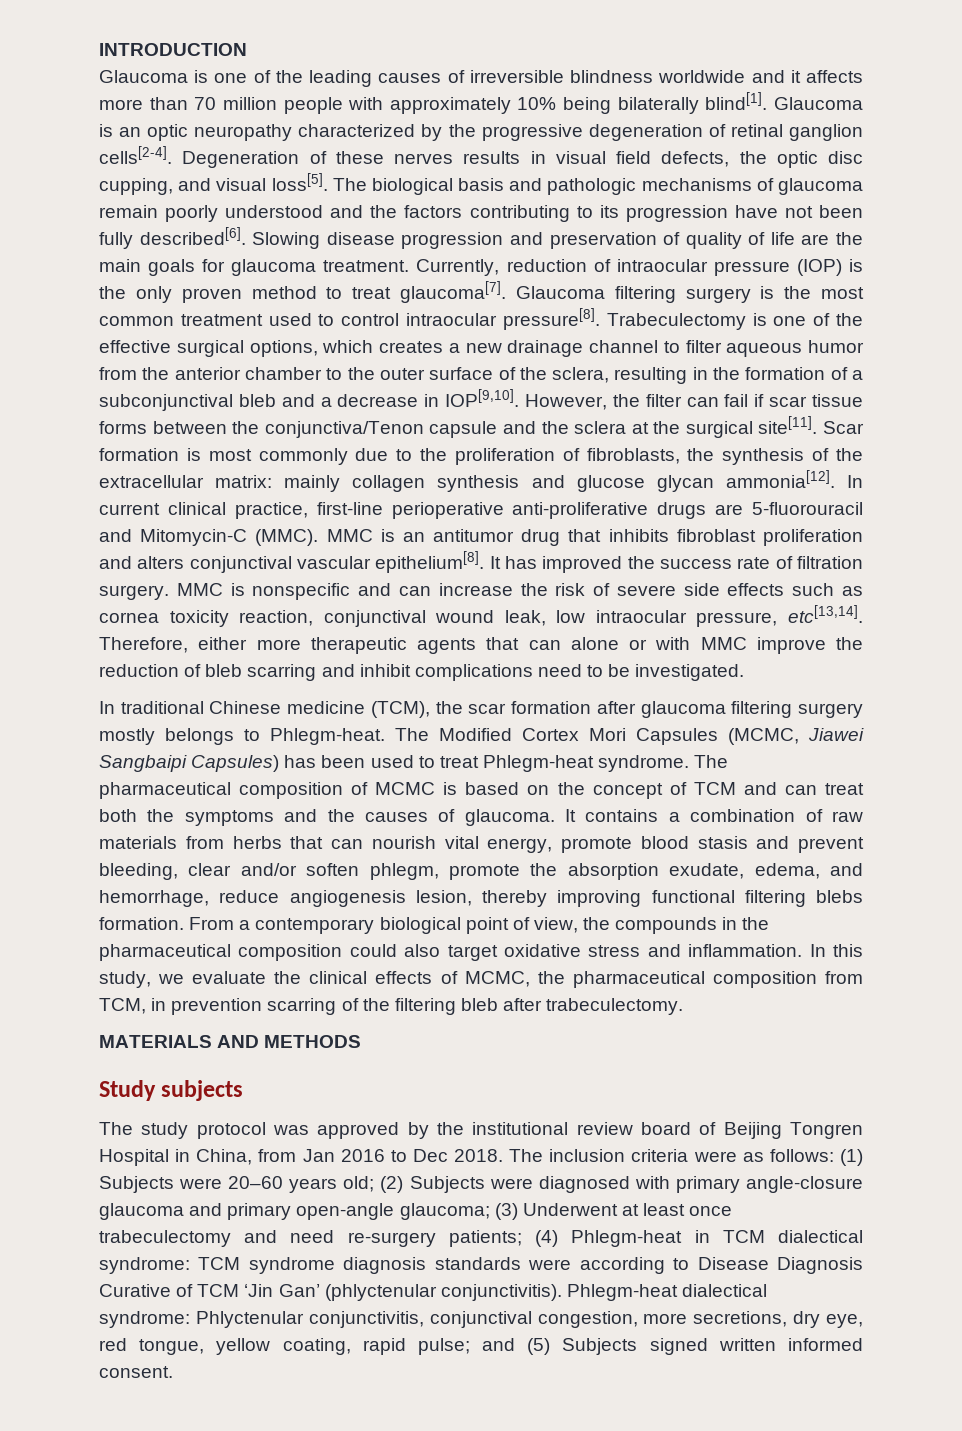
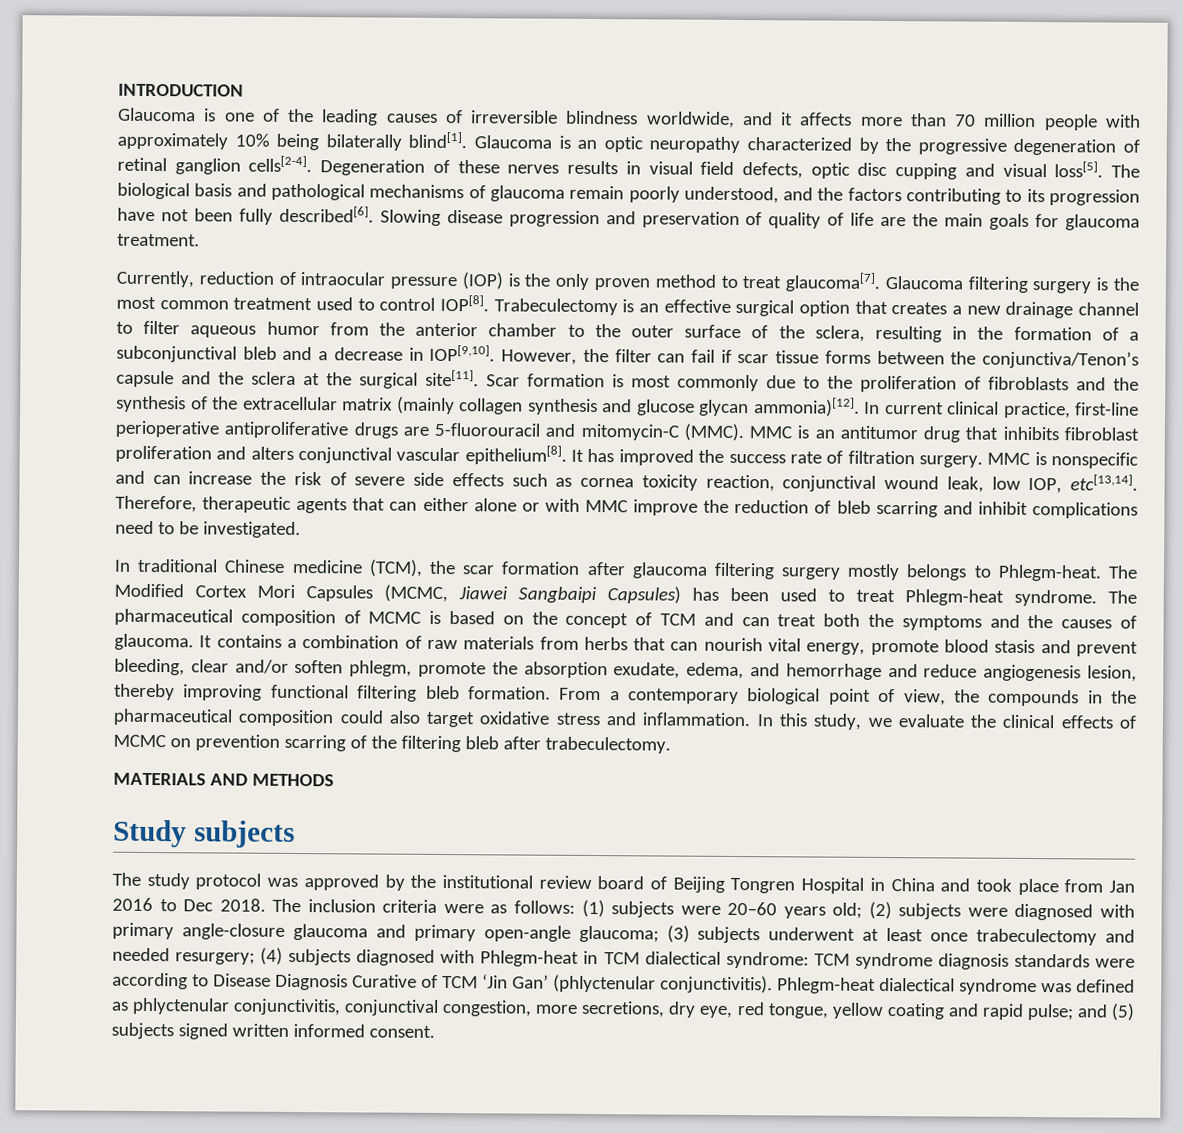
- Glaucoma is one of the leading causes of irreversible blindness worldwide and it affects more than 70 million people with approximately 10% being bilaterally blind[1].
+ Glaucoma is one of the leading causes of irreversible blindness worldwide, and it affects more than 70 million people with approximately 10% being bilaterally blind[1].
- Degeneration of these nerves results in visual field defects, the optic disc cupping, and visual loss[5].
+ Degeneration of these nerves results in visual field defects, optic disc cupping and visual loss[5].
- The biological basis and pathologic mechanisms of glaucoma remain poorly understood and the factors contributing to its progression have not been fully described[6].
+ The biological basis and pathological mechanisms of glaucoma remain poorly understood, and the factors contributing to its progression have not been fully described[6].
- Slowing disease progression and preservation of quality of life are the main goals for glaucoma treatment. Currently, reduction of intraocular pressure (IOP) is the only proven method to treat glaucoma[7].
+ Slowing disease progression and preservation of quality of life are the main goals for glaucoma treatment.
+ Currently, reduction of intraocular pressure (IOP) is the only proven method to treat glaucoma[7].
- Glaucoma filtering surgery is the most common treatment used to control intraocular pressure[8]. Trabeculectomy is one of the effective surgical options, which creates a new drainage channel to filter aqueous humor from the anterior chamber to the outer surface of the sclera, resulting in the formation of a subconjunctival bleb and a decrease in IOP[9,10].
+ Glaucoma filtering surgery is the most common treatment used to control IOP[8]. Trabeculectomy is an effective surgical option that creates a new drainage channel to filter aqueous humor from the anterior chamber to the outer surface of the sclera, resulting in the formation of a subconjunctival bleb and a decrease in IOP[9,10].
- However, the filter can fail if scar tissue forms between the conjunctiva/Tenon capsule and the sclera at the surgical site[11].
+ However, the filter can fail if scar tissue forms between the conjunctiva/Tenon’s capsule and the sclera at the surgical site[11].
- Scar formation is most commonly due to the proliferation of fibroblasts, the synthesis of the extracellular matrix: mainly collagen synthesis and glucose glycan ammonia[12].
+ Scar formation is most commonly due to the proliferation of fibroblasts and the synthesis of the extracellular matrix (mainly collagen synthesis and glucose glycan ammonia)[12].
- In current clinical practice, first-line perioperative anti-proliferative drugs are 5-fluorouracil and Mitomycin-C (MMC).
+ In current clinical practice, first-line perioperative antiproliferative drugs are 5-fluorouracil and mitomycin-C (MMC).
- MMC is nonspecific and can increase the risk of severe side effects such as cornea toxicity reaction, conjunctival wound leak, low intraocular pressure, etc[13,14]. Therefore, either more therapeutic agents that can alone or with MMC improve the reduction of bleb scarring and inhibit complications need to be investigated.
+ MMC is nonspecific and can increase the risk of severe side effects such as cornea toxicity reaction, conjunctival wound leak, low IOP, etc[13,14]. Therefore, therapeutic agents that can either alone or with MMC improve the reduction of bleb scarring and inhibit complications need to be investigated.
- It contains a combination of raw materials from herbs that can nourish vital energy, promote blood stasis and prevent bleeding, clear and/or soften phlegm, promote the absorption exudate, edema, and hemorrhage, reduce angiogenesis lesion, thereby improving functional filtering blebs formation.
+ It contains a combination of raw materials from herbs that can nourish vital energy, promote blood stasis and prevent bleeding, clear and/or soften phlegm, promote the absorption exudate, edema, and hemorrhage and reduce angiogenesis lesion, thereby improving functional filtering bleb formation.
- In this study, we evaluate the clinical effects of MCMC, the pharmaceutical composition from TCM, in prevention scarring of the filtering bleb after trabeculectomy.
+ In this study, we evaluate the clinical effects of MCMC on prevention scarring of the filtering bleb after trabeculectomy.
- The study protocol was approved by the institutional review board of Beijing Tongren Hospital in China, from Jan 2016 to Dec 2018.
+ The study protocol was approved by the institutional review board of Beijing Tongren Hospital in China and took place from Jan 2016 to Dec 2018.
- The inclusion criteria were as follows: (1) Subjects were 20–60 years old; (2) Subjects were diagnosed with primary angle-closure glaucoma and primary open-angle glaucoma; (3) Underwent at least once trabeculectomy and need re-surgery patients; (4) Phlegm-heat in TCM dialectical syndrome: TCM syndrome diagnosis standards were according to Disease Diagnosis Curative of TCM ‘Jin Gan’ (phlyctenular conjunctivitis).
+ The inclusion criteria were as follows: (1) subjects were 20–60 years old; (2) subjects were diagnosed with primary angle-closure glaucoma and primary open-angle glaucoma; (3) subjects underwent at least once trabeculectomy and needed resurgery; (4) subjects diagnosed with Phlegm-heat in TCM dialectical syndrome: TCM syndrome diagnosis standards were according to Disease Diagnosis Curative of TCM ‘Jin Gan’ (phlyctenular conjunctivitis).
- Phlegm-heat dialectical syndrome: Phlyctenular conjunctivitis, conjunctival congestion, more secretions, dry eye, red tongue, yellow coating, rapid pulse; and (5) Subjects signed written informed consent.
+ Phlegm-heat dialectical syndrome was defined as phlyctenular conjunctivitis, conjunctival congestion, more secretions, dry eye, red tongue, yellow coating and rapid pulse; and (5) subjects signed written informed consent.

